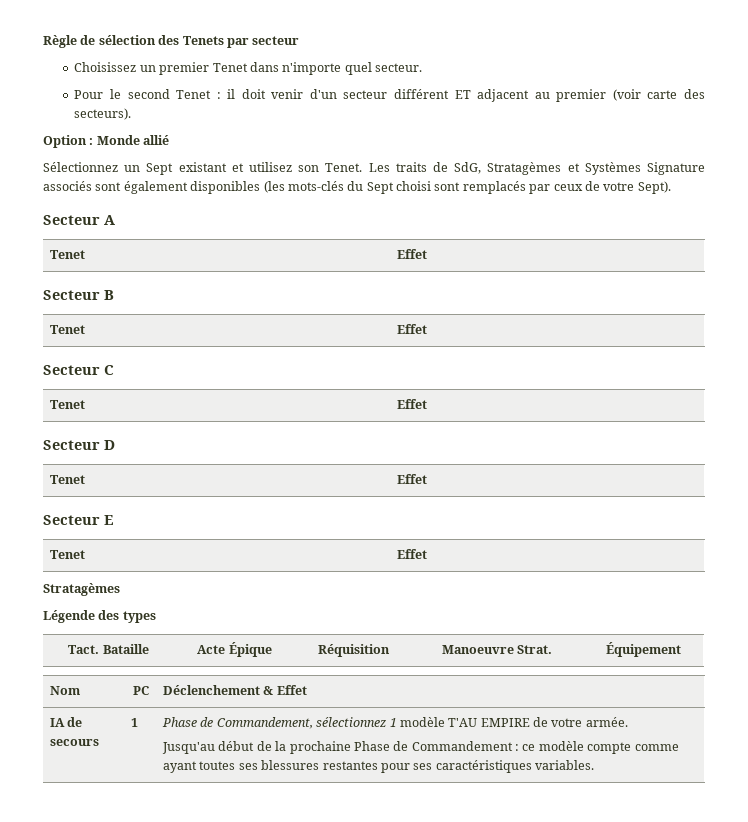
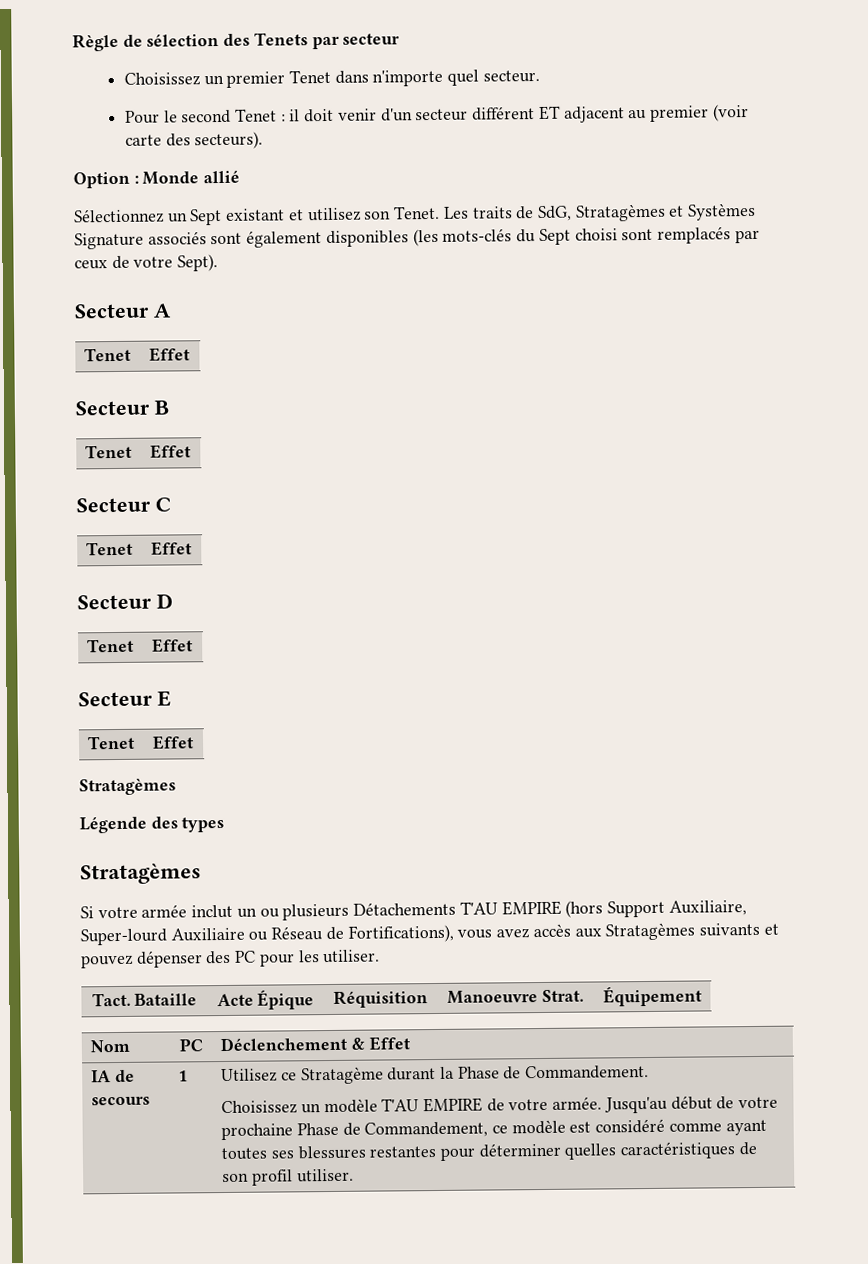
  Légende des types
+ Stratagèmes
+ Si votre armée inclut un ou plusieurs Détachements T'AU EMPIRE (hors Support Auxiliaire, Super-lourd Auxiliaire ou Réseau de Fortifications), vous avez accès aux Stratagèmes suivants et pouvez dépenser des PC pour les utiliser.
- Phase de Commandement, sélectionnez 1 modèle T'AU EMPIRE de votre armée.
- Jusqu'au début de la prochaine Phase de Commandement : ce modèle compte comme ayant toutes ses blessures restantes pour ses caractéristiques variables.
+ Utilisez ce Stratagème durant la Phase de Commandement.
+ Choisissez un modèle T'AU EMPIRE de votre armée. Jusqu'au début de votre prochaine Phase de Commandement, ce modèle est considéré comme ayant toutes ses blessures restantes pour déterminer quelles caractéristiques de son profil utiliser.

